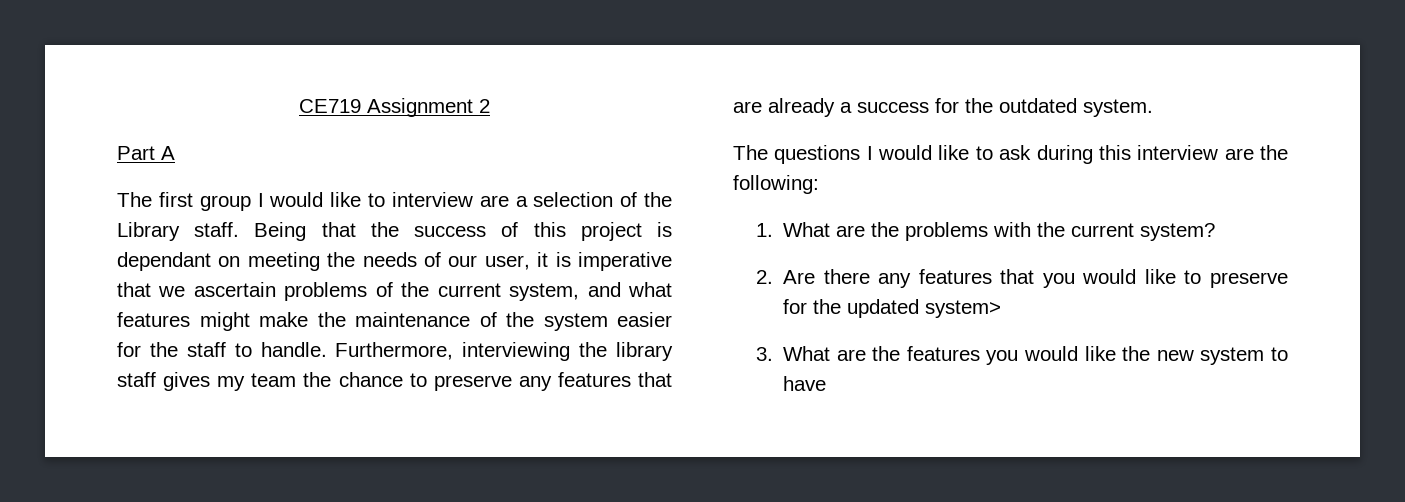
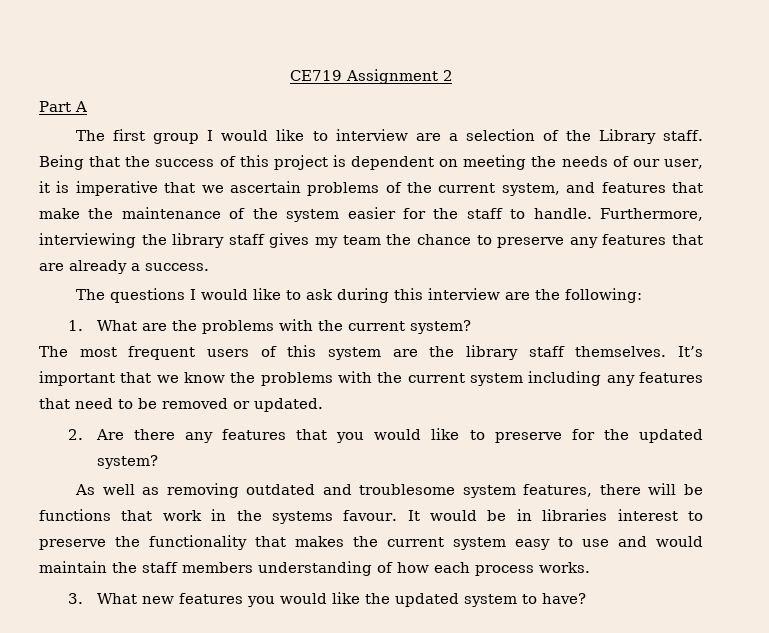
- Being that the success of this project is dependant on meeting the needs of our user, it is imperative that we ascertain problems of the current system, and what features might make the maintenance of the system easier for the staff to handle.
+ Being that the success of this project is dependent on meeting the needs of our user, it is imperative that we ascertain problems of the current system, and features that make the maintenance of the system easier for the staff to handle.
- Furthermore, interviewing the library staff gives my team the chance to preserve any features that are already a success for the outdated system.
+ Furthermore, interviewing the library staff gives my team the chance to preserve any features that are already a success.
+ The most frequent users of this system are the library staff themselves. It’s important that we know the problems with the current system including any features that need to be removed or updated.
- 2. Are there any features that you would like to preserve for the updated system>
+ 2. Are there any features that you would like to preserve for the updated system?
+ As well as removing outdated and troublesome system features, there will be functions that work in the systems favour. It would be in libraries interest to preserve the functionality that makes the current system easy to use and would maintain the staff members understanding of how each process works.
- 3. What are the features you would like the new system to have
+ 3. What new features you would like the updated system to have?

